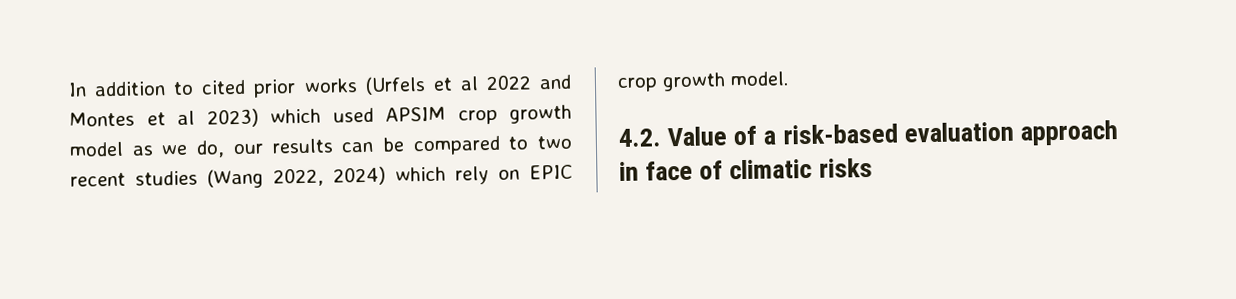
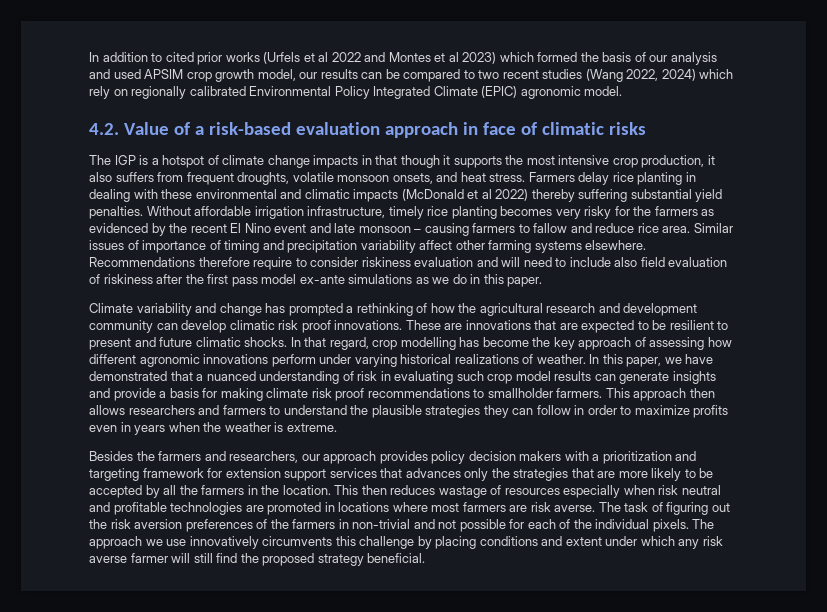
- In addition to cited prior works (Urfels et al 2022 and Montes et al 2023) which used APSIM crop growth model as we do, our results can be compared to two recent studies (Wang 2022, 2024) which rely on EPIC crop growth model.
+ In addition to cited prior works (Urfels et al 2022 and Montes et al 2023) which formed the basis of our analysis and used APSIM crop growth model, our results can be compared to two recent studies (Wang 2022, 2024) which rely on regionally calibrated Environmental Policy Integrated Climate (EPIC) agronomic model.
+ The IGP is a hotspot of climate change impacts in that though it supports the most intensive crop production, it also suffers from frequent droughts, volatile monsoon onsets, and heat stress. Farmers delay rice planting in dealing with these environmental and climatic impacts (McDonald et al 2022) thereby suffering substantial yield penalties. Without affordable irrigation infrastructure, timely rice planting becomes very risky for the farmers as evidenced by the recent El Nino event and late monsoon – causing farmers to fallow and reduce rice area. Similar issues of importance of timing and precipitation variability affect other farming systems elsewhere. Recommendations therefore require to consider riskiness evaluation and will need to include also field evaluation of riskiness after the first pass model ex-ante simulations as we do in this paper.
+ Climate variability and change has prompted a rethinking of how the agricultural research and development community can develop climatic risk proof innovations. These are innovations that are expected to be resilient to present and future climatic shocks. In that regard, crop modelling has become the key approach of assessing how different agronomic innovations perform under varying historical realizations of weather. In this paper, we have demonstrated that a nuanced understanding of risk in evaluating such crop model results can generate insights and provide a basis for making climate risk proof recommendations to smallholder farmers. This approach then allows researchers and farmers to understand the plausible strategies they can follow in order to maximize profits even in years when the weather is extreme.
+ Besides the farmers and researchers, our approach provides policy decision makers with a prioritization and targeting framework for extension support services that advances only the strategies that are more likely to be accepted by all the farmers in the location. This then reduces wastage of resources especially when risk neutral and profitable technologies are promoted in locations where most farmers are risk averse. The task of figuring out the risk aversion preferences of the farmers in non-trivial and not possible for each of the individual pixels. The approach we use innovatively circumvents this challenge by placing conditions and extent under which any risk averse farmer will still find the proposed strategy beneficial.

